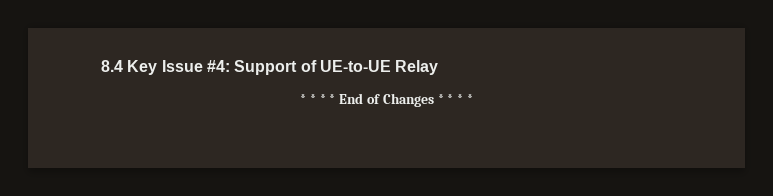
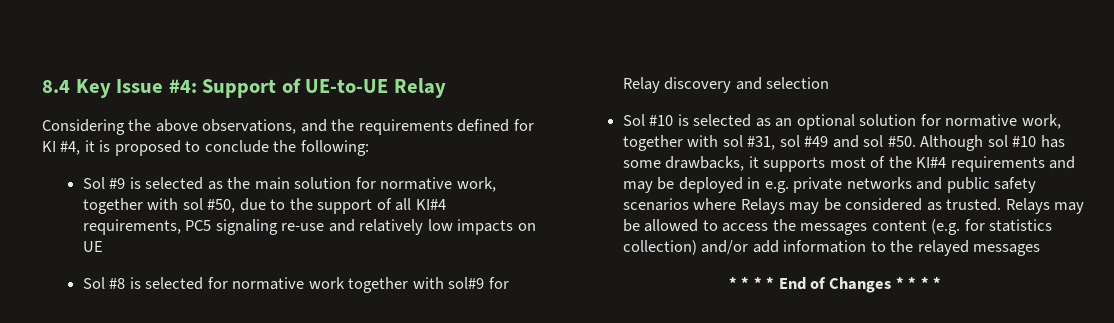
+ Considering the above observations, and the requirements defined for KI #4, it is proposed to conclude the following:
+ Sol #9 is selected as the main solution for normative work, together with sol #50, due to the support of all KI#4 requirements, PC5 signaling re-use and relatively low impacts on UE
+ Sol #8 is selected for normative work together with sol#9 for Relay discovery and selection
+ Sol #10 is selected as an optional solution for normative work, together with sol #31, sol #49 and sol #50. Although sol #10 has some drawbacks, it supports most of the KI#4 requirements and may be deployed in e.g. private networks and public safety scenarios where Relays may be considered as trusted. Relays may be allowed to access the messages content (e.g. for statistics collection) and/or add information to the relayed messages

